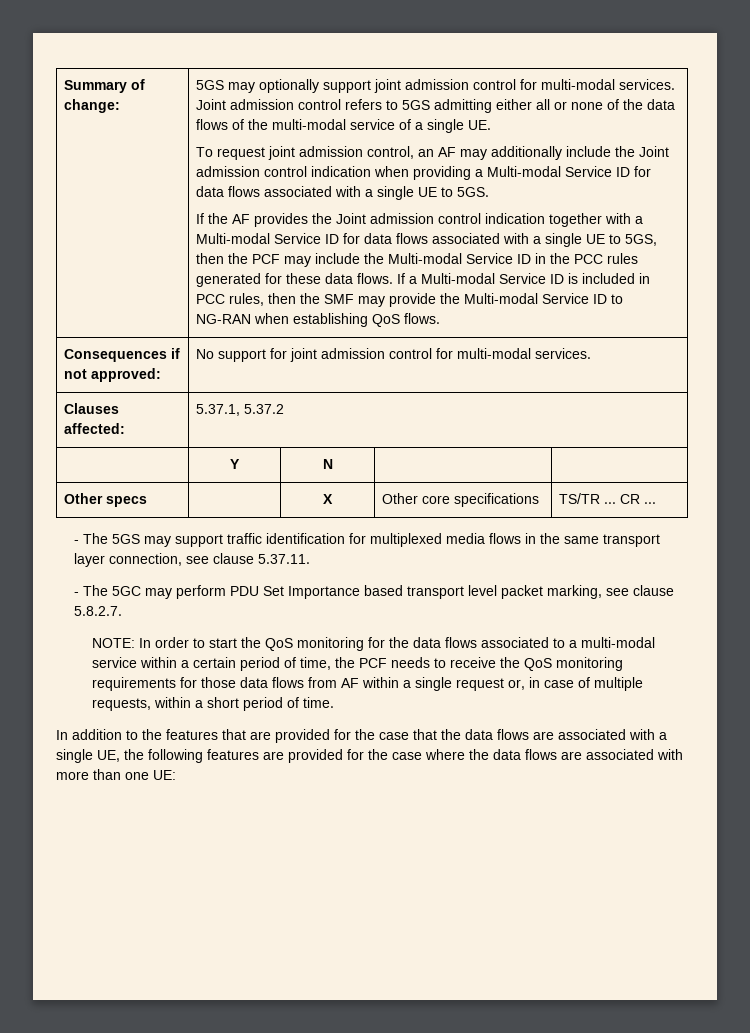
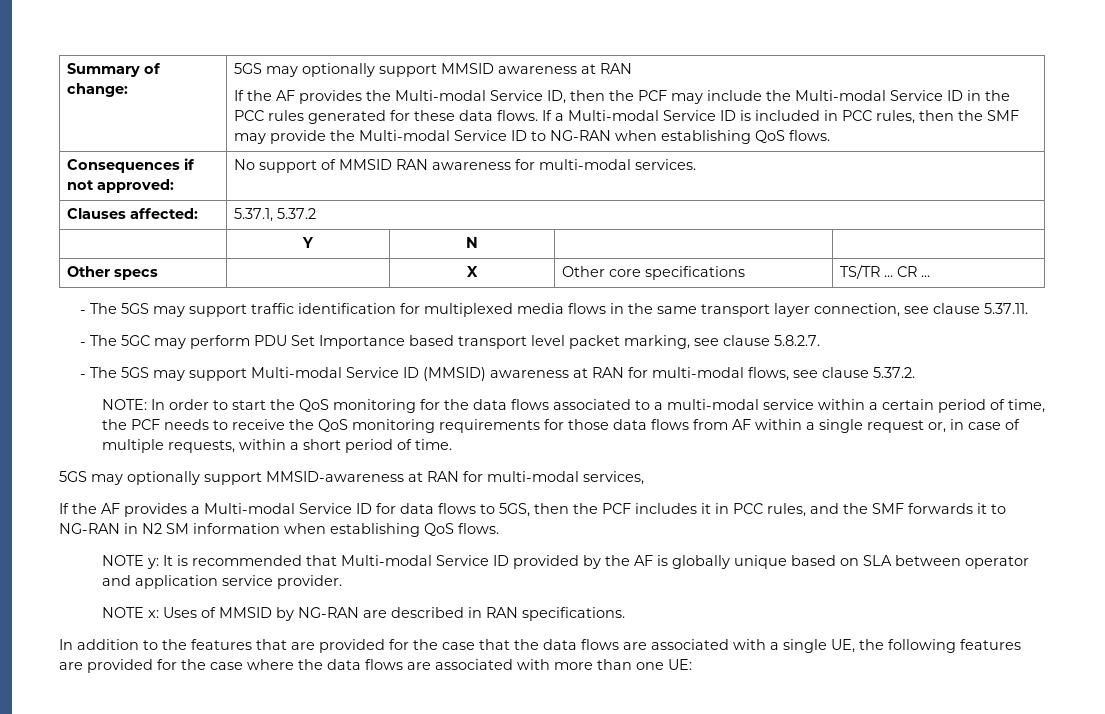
- 5GS may optionally support joint admission control for multi-modal services. Joint admission control refers to 5GS admitting either all or none of the data flows of the multi-modal service of a single UE.
- To request joint admission control, an AF may additionally include the Joint admission control indication when providing a Multi-modal Service ID for data flows associated with a single UE to 5GS.
+ 5GS may optionally support MMSID awareness at RAN
- If the AF provides the Joint admission control indication together with a Multi-modal Service ID for data flows associated with a single UE to 5GS, then the PCF may include the Multi-modal Service ID in the PCC rules generated for these data flows.
+ If the AF provides the Multi-modal Service ID, then the PCF may include the Multi-modal Service ID in the PCC rules generated for these data flows.
- Consequences if not approved: | No support for joint admission control for multi-modal services.
+ Consequences if not approved: | No support of MMSID RAN awareness for multi-modal services.
+ - The 5GS may support Multi-modal Service ID (MMSID) awareness at RAN for multi-modal flows, see clause 5.37.2.
+ 5GS may optionally support MMSID-awareness at RAN for multi-modal services,
+ If the AF provides a Multi-modal Service ID for data flows to 5GS, then the PCF includes it in PCC rules, and the SMF forwards it to NG-RAN in N2 SM information when establishing QoS flows.
+ NOTE y: It is recommended that Multi-modal Service ID provided by the AF is globally unique based on SLA between operator and application service provider.
+ NOTE x: Uses of MMSID by NG-RAN are described in RAN specifications.

